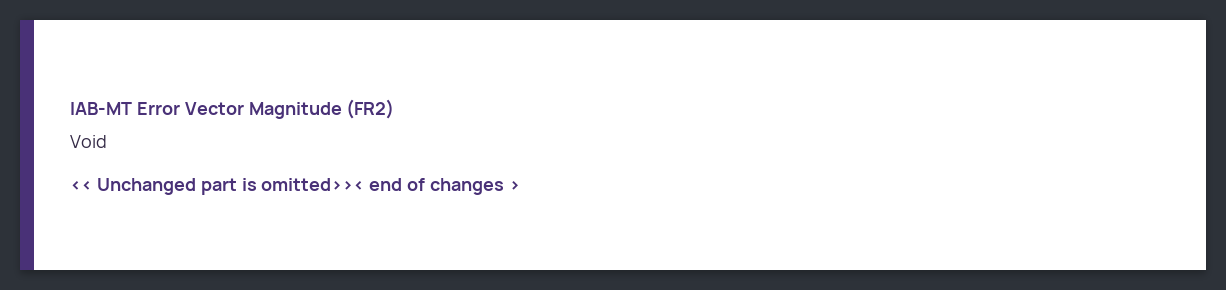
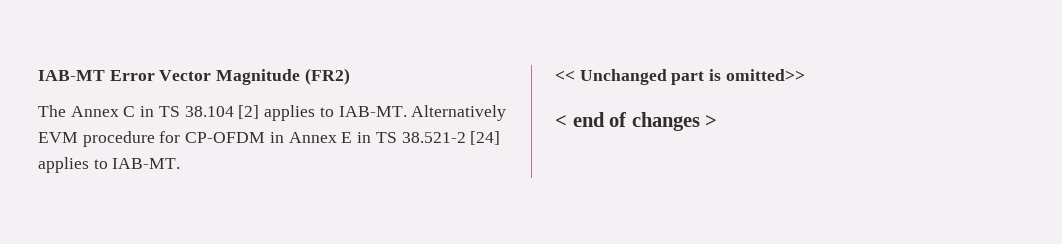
- Void
+ The Annex C in TS 38.104 [2] applies to IAB-MT. Alternatively EVM procedure for CP-OFDM in Annex E in TS 38.521-2 [24] applies to IAB-MT.
- << Unchanged part is omitted>>< end of changes >
+ << Unchanged part is omitted>>
+ < end of changes >

